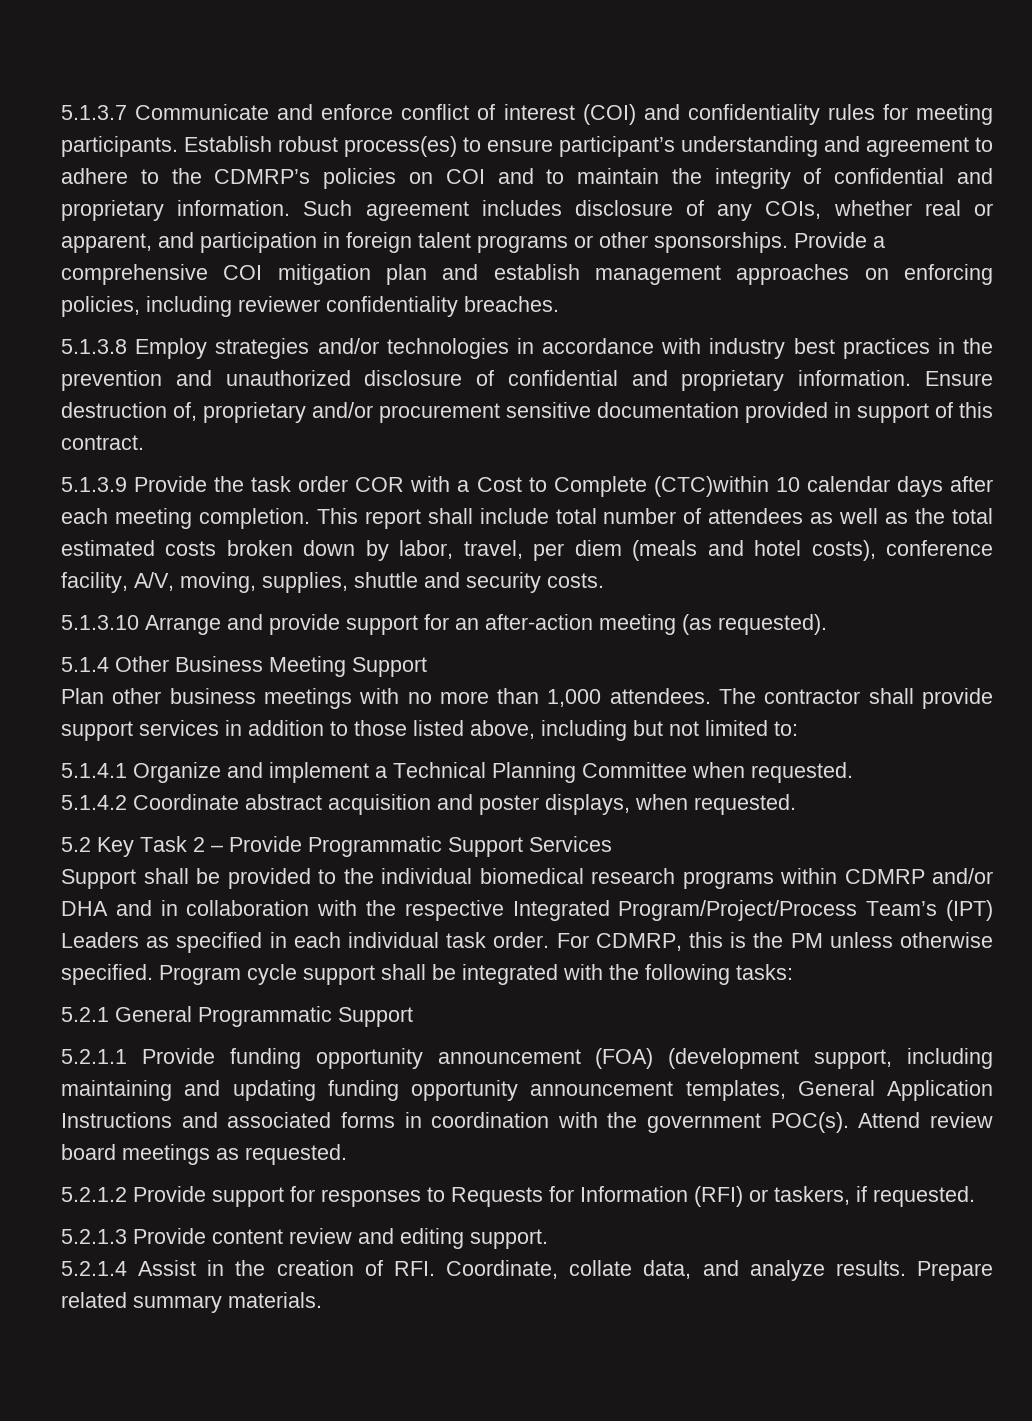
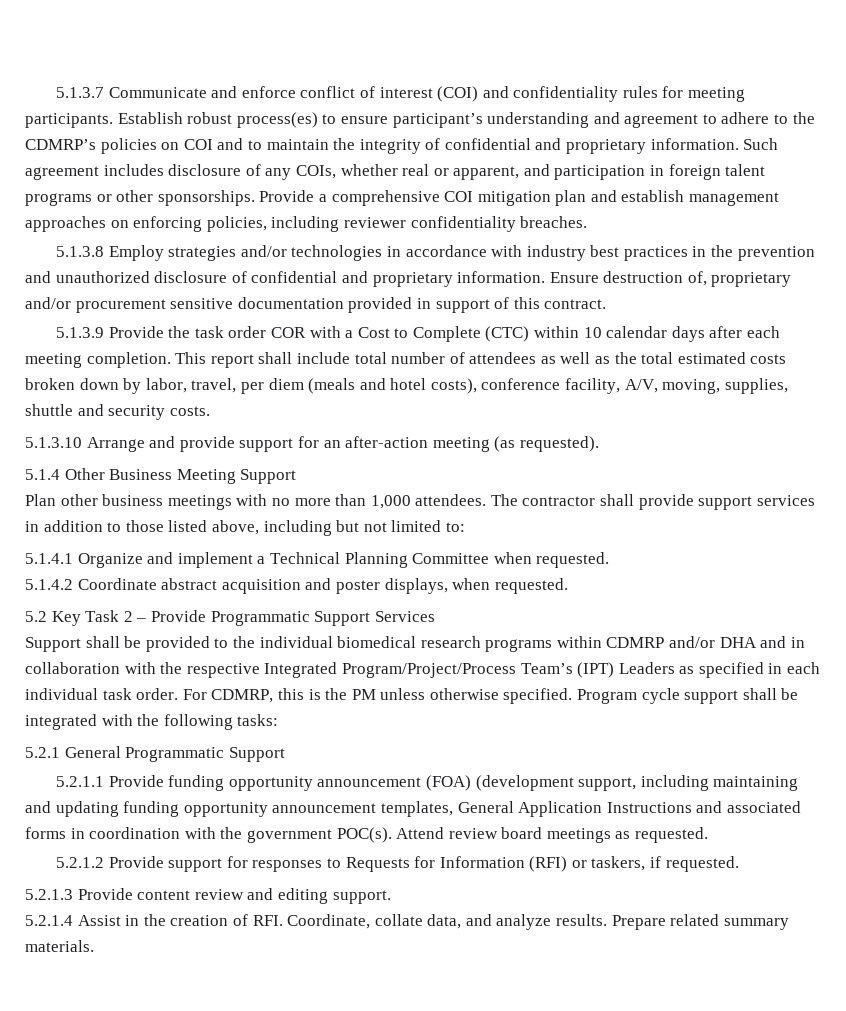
- 5.1.3.9 Provide the task order COR with a Cost to Complete (CTC)within 10 calendar days after each meeting completion.
+ 5.1.3.9 Provide the task order COR with a Cost to Complete (CTC) within 10 calendar days after each meeting completion.

